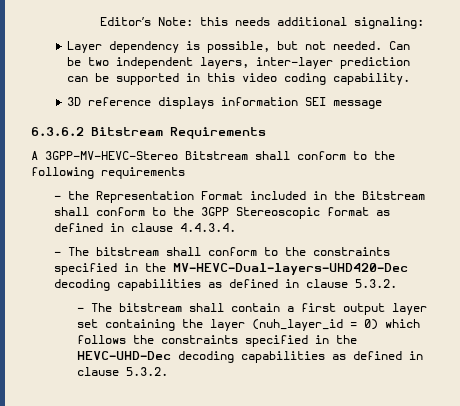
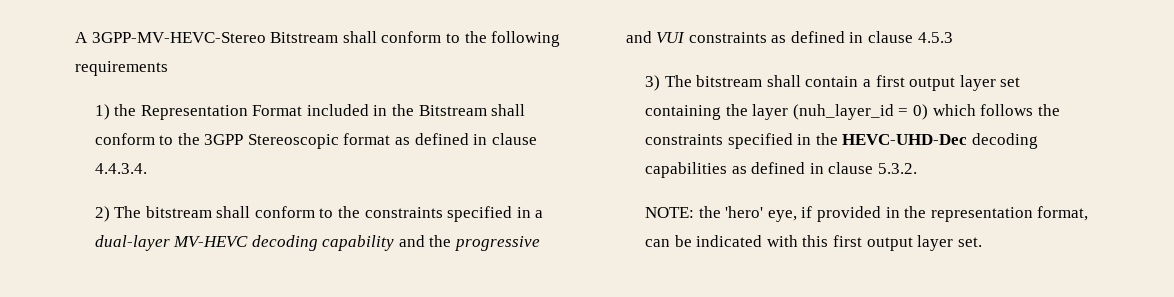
- Editor’s Note: this needs additional signaling:
- Layer dependency is possible, but not needed. Can be two independent layers, inter-layer prediction can be supported in this video coding capability.
- 3D reference displays information SEI message
- 6.3.6.2 Bitstream Requirements
- - the Representation Format included in the Bitstream shall conform to the 3GPP Stereoscopic format as defined in clause 4.4.3.4.
+ 1) the Representation Format included in the Bitstream shall conform to the 3GPP Stereoscopic format as defined in clause 4.4.3.4.
- - The bitstream shall conform to the constraints specified in the MV-HEVC-Dual-layers-UHD420-Dec decoding capabilities as defined in clause 5.3.2.
- - The bitstream shall contain a first output layer set containing the layer (nuh_layer_id = 0) which follows the constraints specified in the HEVC-UHD-Dec decoding capabilities as defined in clause 5.3.2.
+ 2) The bitstream shall conform to the constraints specified in a dual-layer MV-HEVC decoding capability and the progressive and VUI constraints as defined in clause 4.5.3
+ 3) The bitstream shall contain a first output layer set containing the layer (nuh_layer_id = 0) which follows the constraints specified in the HEVC-UHD-Dec decoding capabilities as defined in clause 5.3.2.
+ NOTE: the 'hero' eye, if provided in the representation format, can be indicated with this first output layer set.

